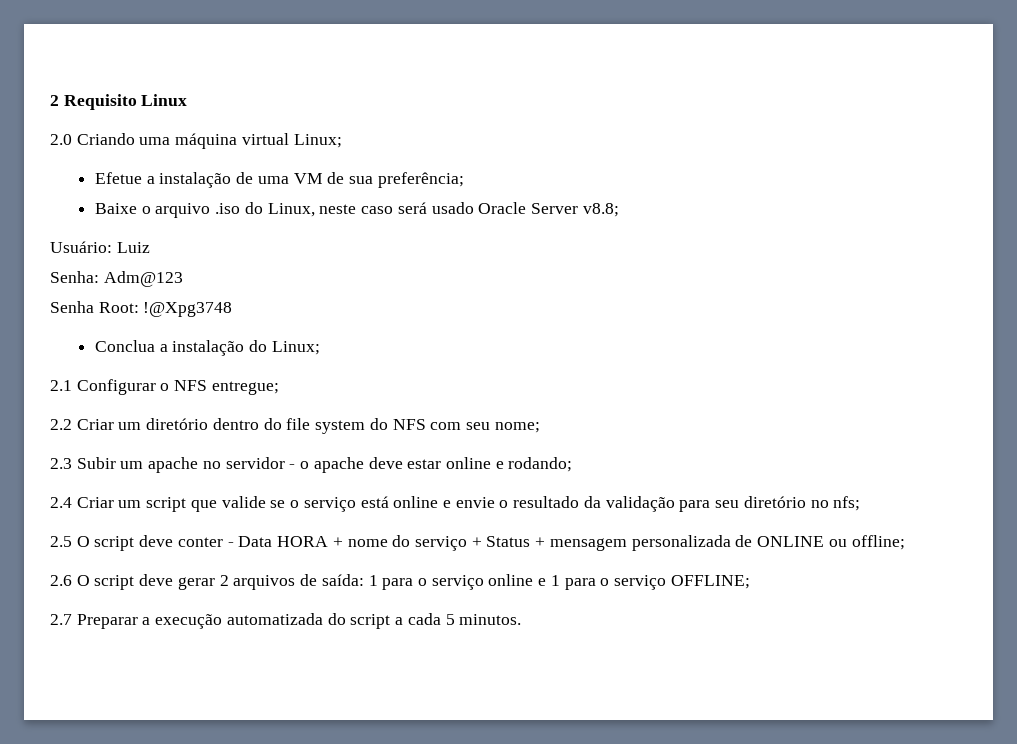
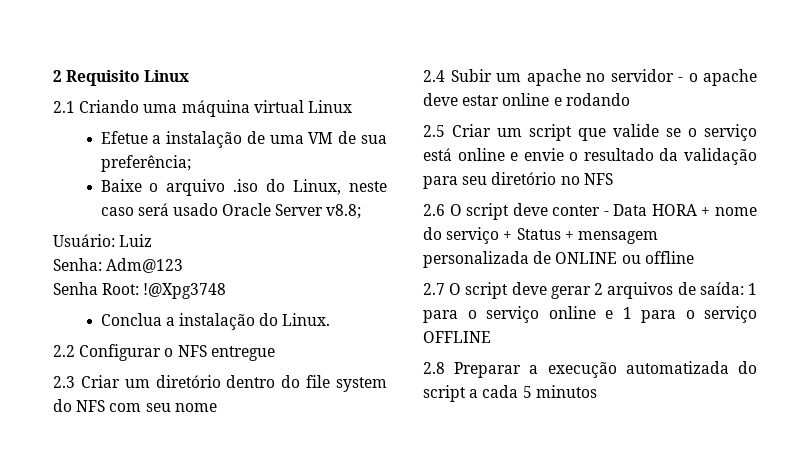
- 2.0 Criando uma máquina virtual Linux;
+ 2.1 Criando uma máquina virtual Linux
- Conclua a instalação do Linux;
- 2.1 Configurar o NFS entregue;
- 2.2 Criar um diretório dentro do file system do NFS com seu nome;
- 2.3 Subir um apache no servidor - o apache deve estar online e rodando;
- 2.4 Criar um script que valide se o serviço está online e envie o resultado da validação para seu diretório no nfs;
- 2.5 O script deve conter - Data HORA + nome do serviço + Status + mensagem personalizada de ONLINE ou offline;
- 2.6 O script deve gerar 2 arquivos de saída:
+ Conclua a instalação do Linux.
+ 2.2 Configurar o NFS entregue
+ 2.3 Criar um diretório dentro do file system do NFS com seu nome
+ 2.4 Subir um apache no servidor - o apache deve estar online e rodando
+ 2.5 Criar um script que valide se o serviço está online e envie o resultado da validação para seu diretório no NFS
+ 2.6 O script deve conter - Data HORA + nome do serviço + Status + mensagem personalizada de ONLINE ou offline
+ 2.7 O script deve gerar 2 arquivos de saída:
- 1 para o serviço online e 1 para o serviço OFFLINE;
- 2.7 Preparar a execução automatizada do script a cada 5 minutos.
+ 1 para o serviço online e 1 para o serviço OFFLINE
+ 2.8 Preparar a execução automatizada do script a cada 5 minutos

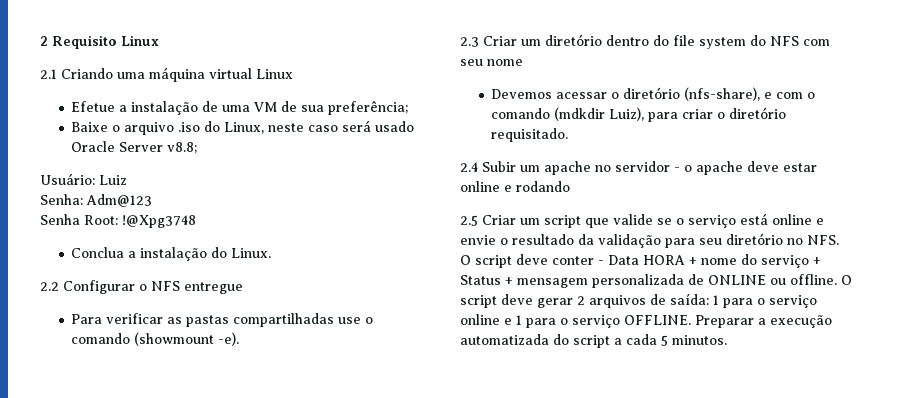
+ Para verificar as pastas compartilhadas use o comando (showmount -e).
+ Devemos acessar o diretório (nfs-share), e com o comando (mdkdir Luiz), para criar o diretório requisitado.
- 2.5 Criar um script que valide se o serviço está online e envie o resultado da validação para seu diretório no NFS
- 2.6 O script deve conter - Data HORA + nome do serviço + Status + mensagem personalizada de ONLINE ou offline
- 2.7 O script deve gerar 2 arquivos de saída:
+ 2.5 Criar um script que valide se o serviço está online e envie o resultado da validação para seu diretório no NFS. O script deve conter - Data HORA + nome do serviço + Status + mensagem personalizada de ONLINE ou offline. O script deve gerar 2 arquivos de saída:
- 1 para o serviço online e 1 para o serviço OFFLINE
- 2.8 Preparar a execução automatizada do script a cada 5 minutos
+ 1 para o serviço online e 1 para o serviço OFFLINE. Preparar a execução automatizada do script a cada 5 minutos.

